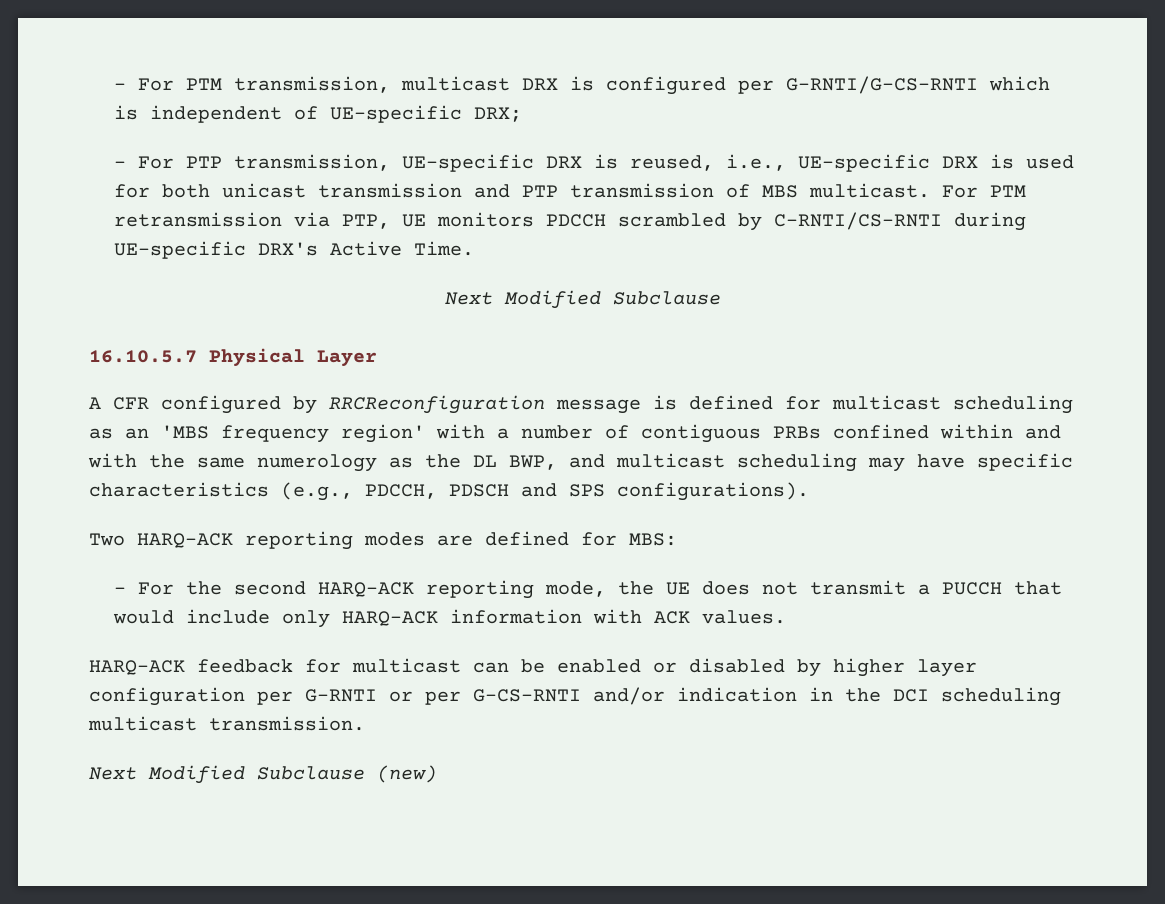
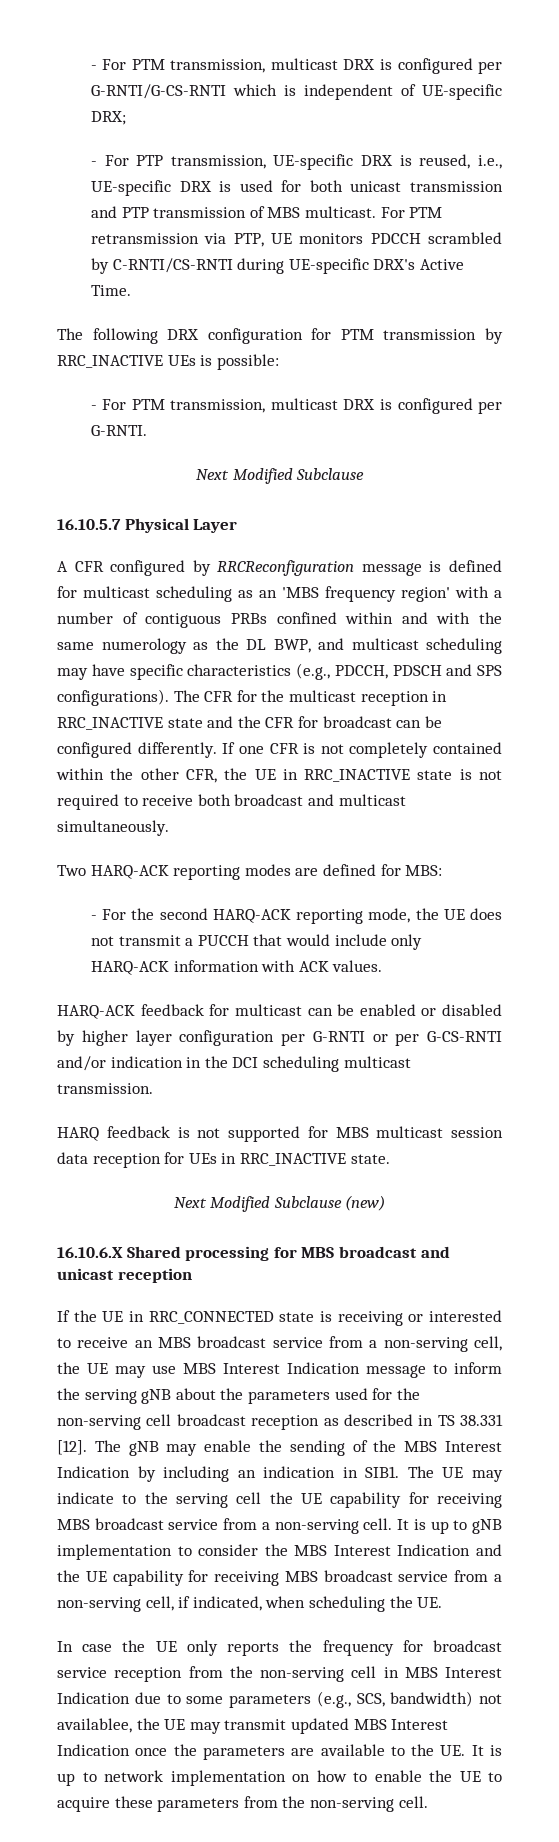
+ The following DRX configuration for PTM transmission by RRC_INACTIVE UEs is possible:
+ - For PTM transmission, multicast DRX is configured per G-RNTI.
+ The CFR for the multicast reception in RRC_INACTIVE state and the CFR for broadcast can be configured differently. If one CFR is not completely contained within the other CFR, the UE in RRC_INACTIVE state is not required to receive both broadcast and multicast simultaneously.
+ HARQ feedback is not supported for MBS multicast session data reception for UEs in RRC_INACTIVE state.
  Next Modified Subclause (new)
+ 16.10.6.X Shared processing for MBS broadcast and unicast reception
+ If the UE in RRC_CONNECTED state is receiving or interested to receive an MBS broadcast service from a non-serving cell, the UE may use MBS Interest Indication message to inform the serving gNB about the parameters used for the non-serving cell broadcast reception as described in TS 38.331 [12]. The gNB may enable the sending of the MBS Interest Indication by including an indication in SIB1. The UE may indicate to the serving cell the UE capability for receiving MBS broadcast service from a non-serving cell. It is up to gNB implementation to consider the MBS Interest Indication and the UE capability for receiving MBS broadcast service from a non-serving cell, if indicated, when scheduling the UE.
+ In case the UE only reports the frequency for broadcast service reception from the non-serving cell in MBS Interest Indication due to some parameters (e.g., SCS, bandwidth) not availablee, the UE may transmit updated MBS Interest Indication once the parameters are available to the UE. It is up to network implementation on how to enable the UE to acquire these parameters from the non-serving cell.

